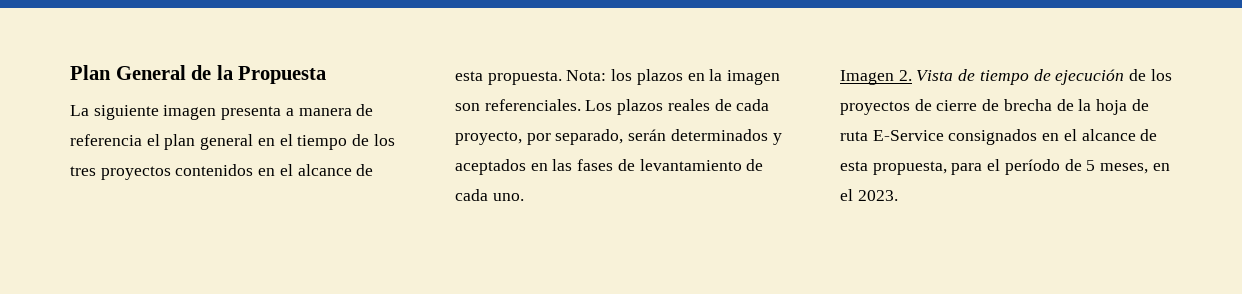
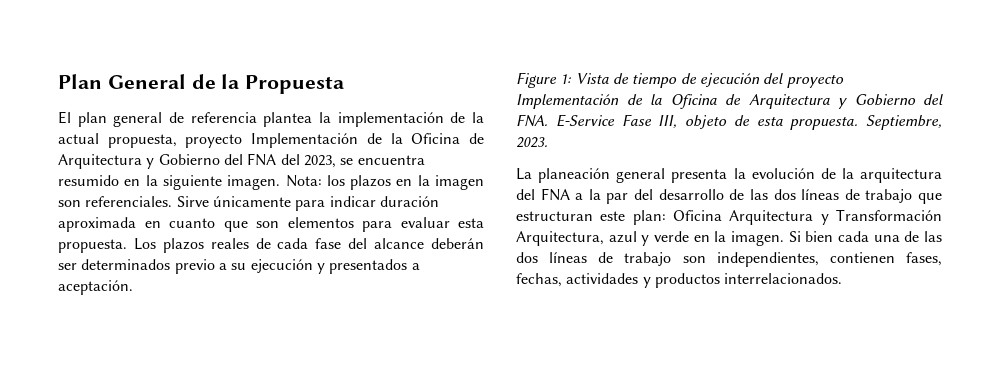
- La siguiente imagen presenta a manera de referencia el plan general en el tiempo de los tres proyectos contenidos en el alcance de esta propuesta.
+ El plan general de referencia plantea la implementación de la actual propuesta, proyecto Implementación de la Oficina de Arquitectura y Gobierno del FNA del 2023, se encuentra resumido en la siguiente imagen.
+ Sirve únicamente para indicar duración aproximada en cuanto que son elementos para evaluar esta propuesta.
- Los plazos reales de cada proyecto, por separado, serán determinados y aceptados en las fases de levantamiento de cada uno.
- Imagen 2. Vista de tiempo de ejecución de los proyectos de cierre de brecha de la hoja de ruta E-Service consignados en el alcance de esta propuesta, para el período de 5 meses, en el 2023.
+ Los plazos reales de cada fase del alcance deberán ser determinados previo a su ejecución y presentados a aceptación.
+ Figure 1: Vista de tiempo de ejecución del proyecto Implementación de la Oficina de Arquitectura y Gobierno del FNA. E-Service Fase III, objeto de esta propuesta. Septiembre, 2023.
+ La planeación general presenta la evolución de la arquitectura del FNA a la par del desarrollo de las dos líneas de trabajo que estructuran este plan: Oficina Arquitectura y Transformación Arquitectura, azul y verde en la imagen. Si bien cada una de las dos líneas de trabajo son independientes, contienen fases, fechas, actividades y productos interrelacionados.

